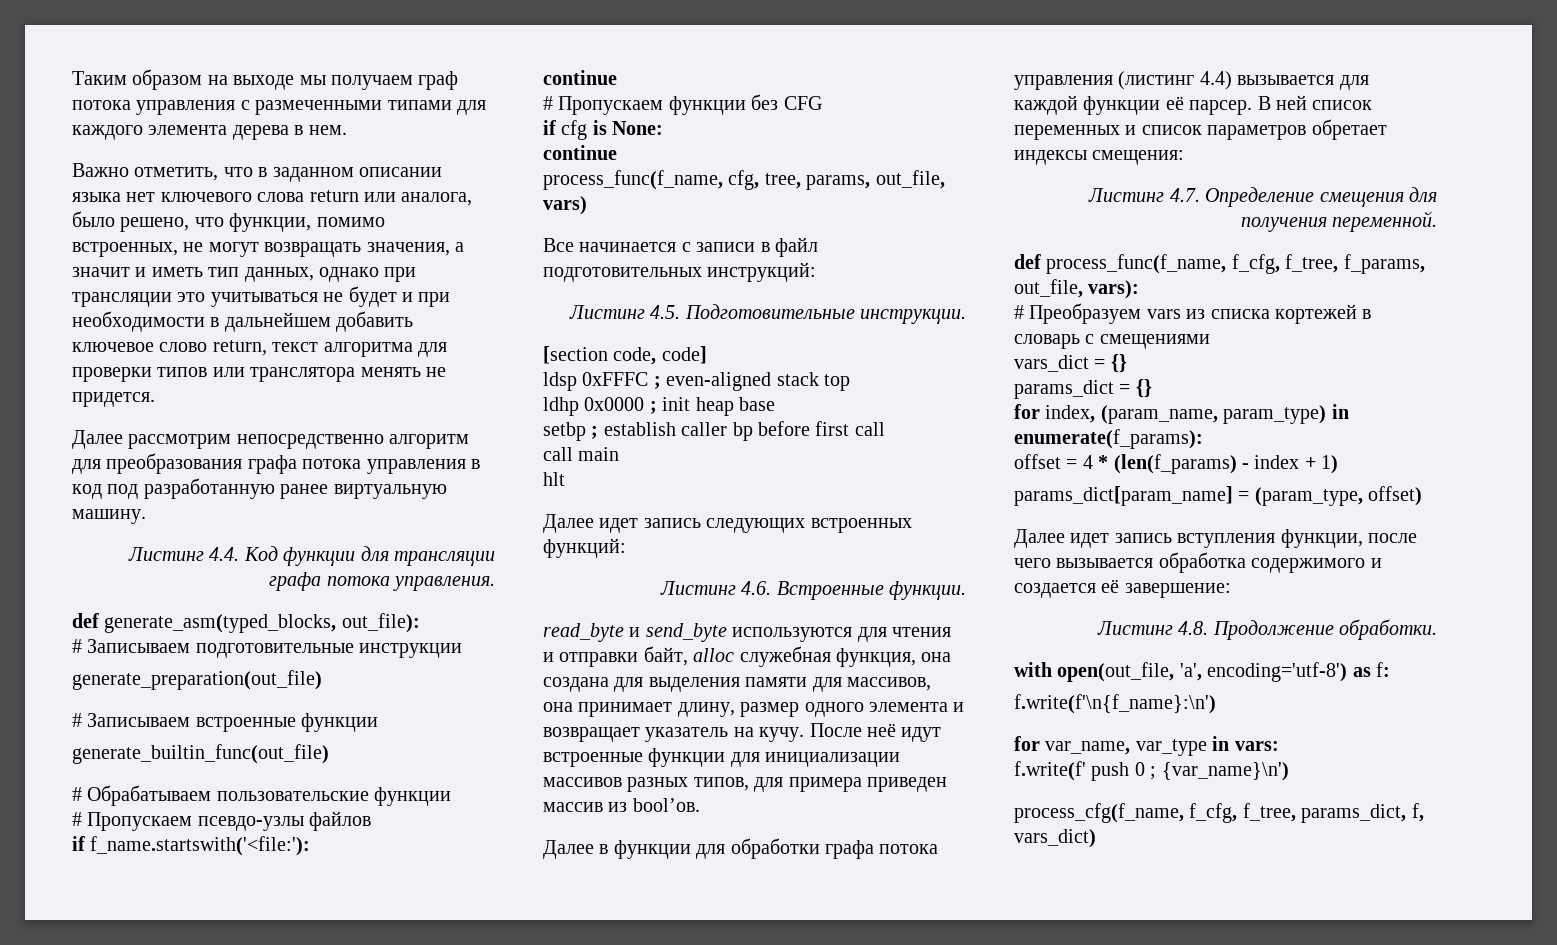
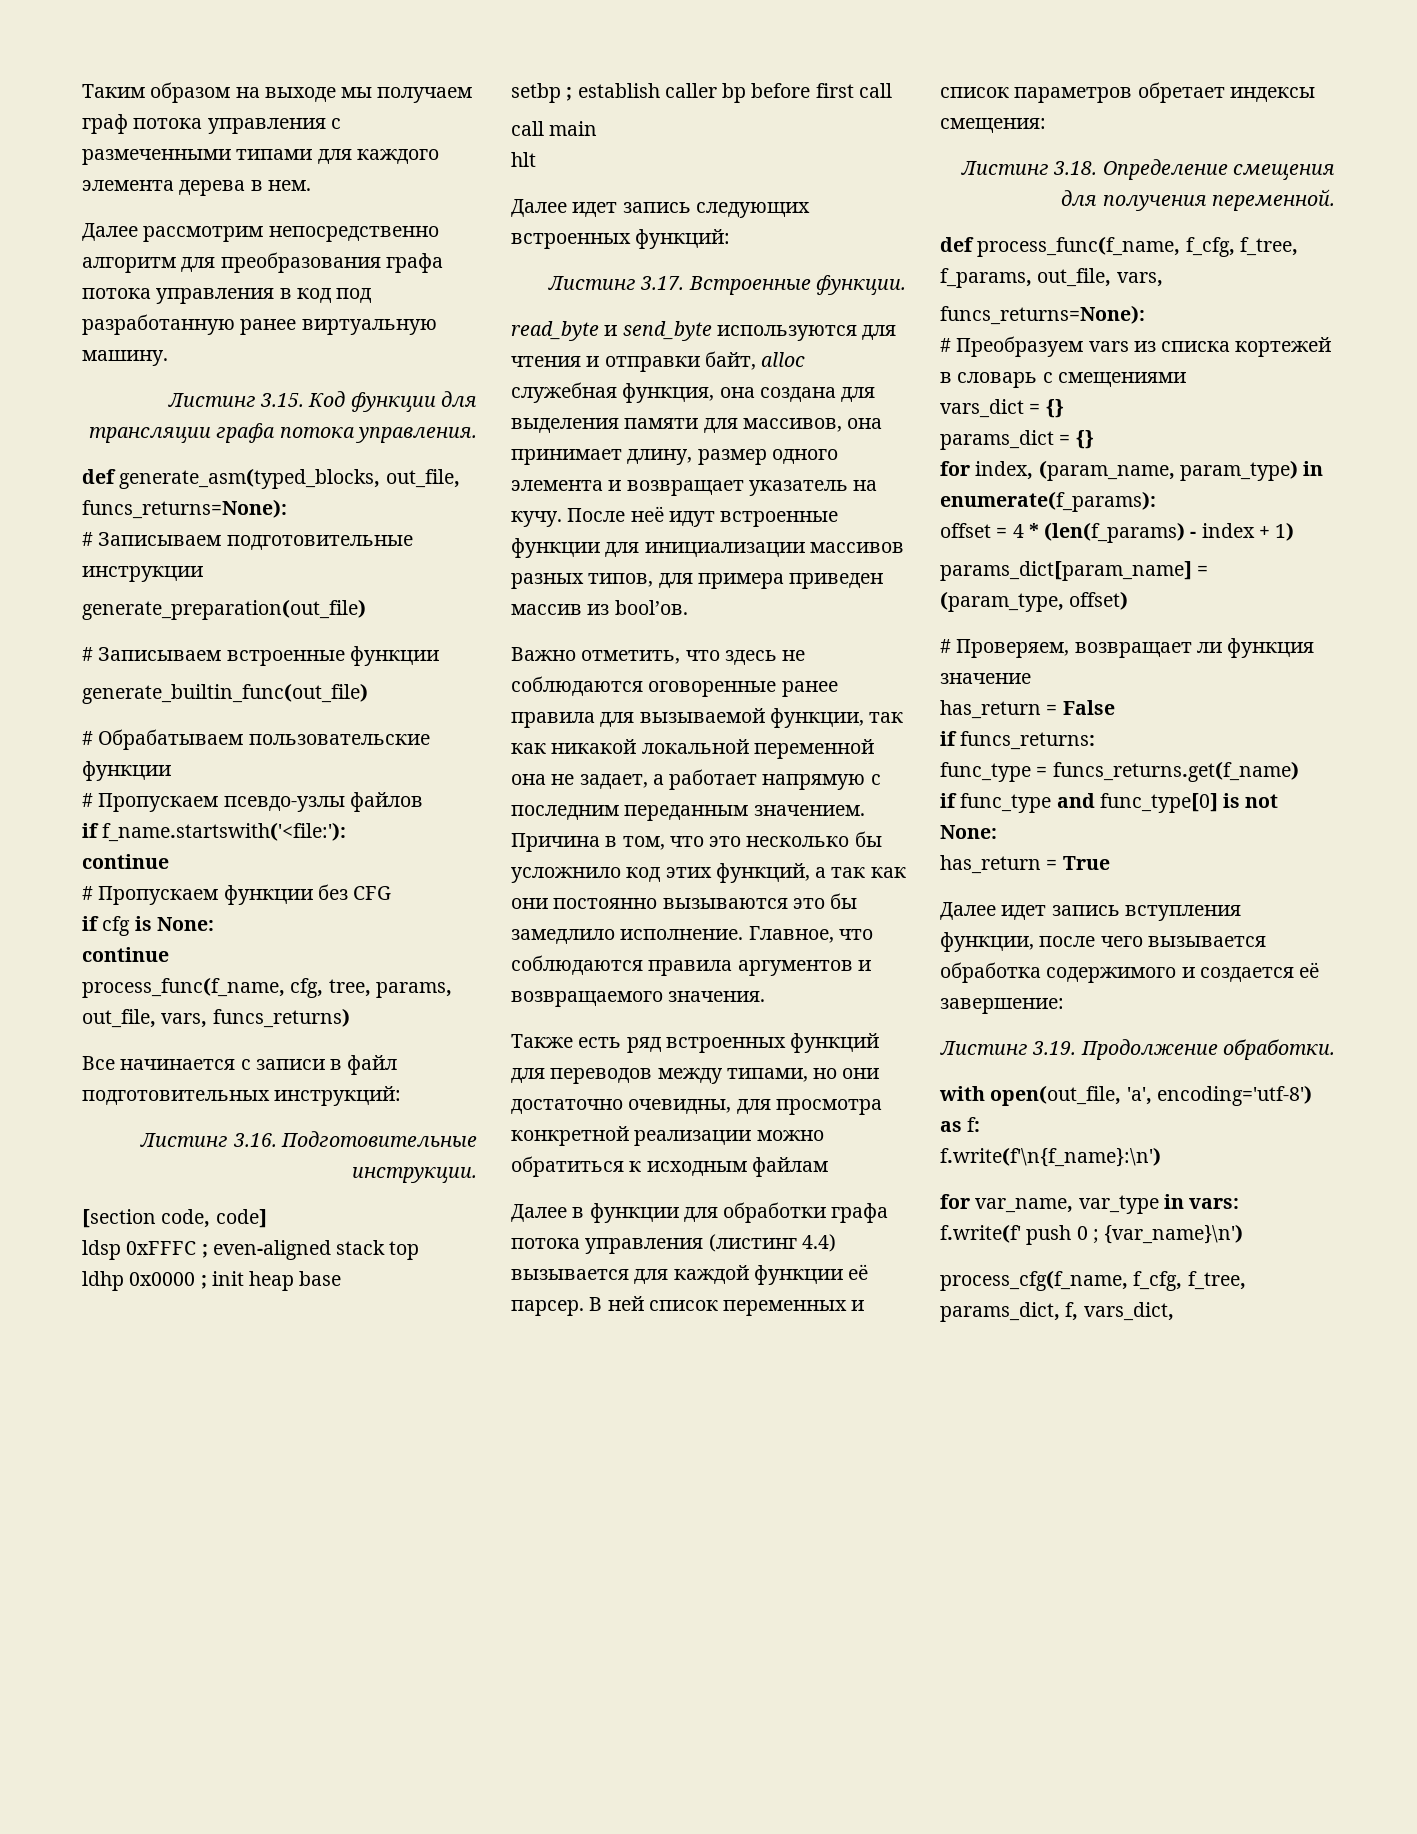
- Важно отметить, что в заданном описании языка нет ключевого слова return или аналога, было решено, что функции, помимо встроенных, не могут возвращать значения, а значит и иметь тип данных, однако при трансляции это учитываться не будет и при необходимости в дальнейшем добавить ключевое слово return, текст алгоритма для проверки типов или транслятора менять не придется.
- Листинг 4.4. Код функции для трансляции графа потока управления.
+ Листинг 3.15. Код функции для трансляции графа потока управления.
- def generate_asm(typed_blocks, out_file):
+ def generate_asm(typed_blocks, out_file, funcs_returns=None):
- process_func(f_name, cfg, tree, params, out_file, vars)
+ process_func(f_name, cfg, tree, params, out_file, vars, funcs_returns)
- Листинг 4.5. Подготовительные инструкции.
+ Листинг 3.16. Подготовительные инструкции.
- Листинг 4.6. Встроенные функции.
+ Листинг 3.17. Встроенные функции.
+ Важно отметить, что здесь не соблюдаются оговоренные ранее правила для вызываемой функции, так как никакой локальной переменной она не задает, а работает напрямую с последним переданным значением. Причина в том, что это несколько бы усложнило код этих функций, а так как они постоянно вызываются это бы замедлило исполнение. Главное, что соблюдаются правила аргументов и возвращаемого значения.
+ Также есть ряд встроенных функций для переводов между типами, но они достаточно очевидны, для просмотра конкретной реализации можно обратиться к исходным файлам
- Листинг 4.7. Определение смещения для получения переменной.
+ Листинг 3.18. Определение смещения для получения переменной.
- def process_func(f_name, f_cfg, f_tree, f_params, out_file, vars):
+ def process_func(f_name, f_cfg, f_tree, f_params, out_file, vars,
+ funcs_returns=None):
+ # Проверяем, возвращает ли функция значение
+ has_return = False
+ if funcs_returns:
+ func_type = funcs_returns.get(f_name)
+ if func_type and func_type[0] is not None:
+ has_return = True
- Листинг 4.8. Продолжение обработки.
+ Листинг 3.19. Продолжение обработки.
- process_cfg(f_name, f_cfg, f_tree, params_dict, f, vars_dict)
+ process_cfg(f_name, f_cfg, f_tree, params_dict, f, vars_dict,

